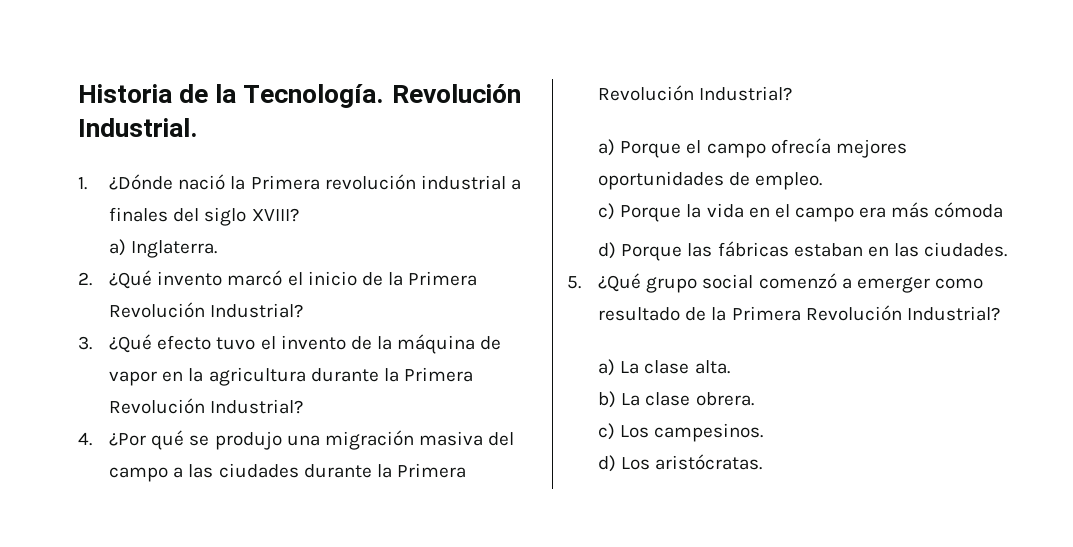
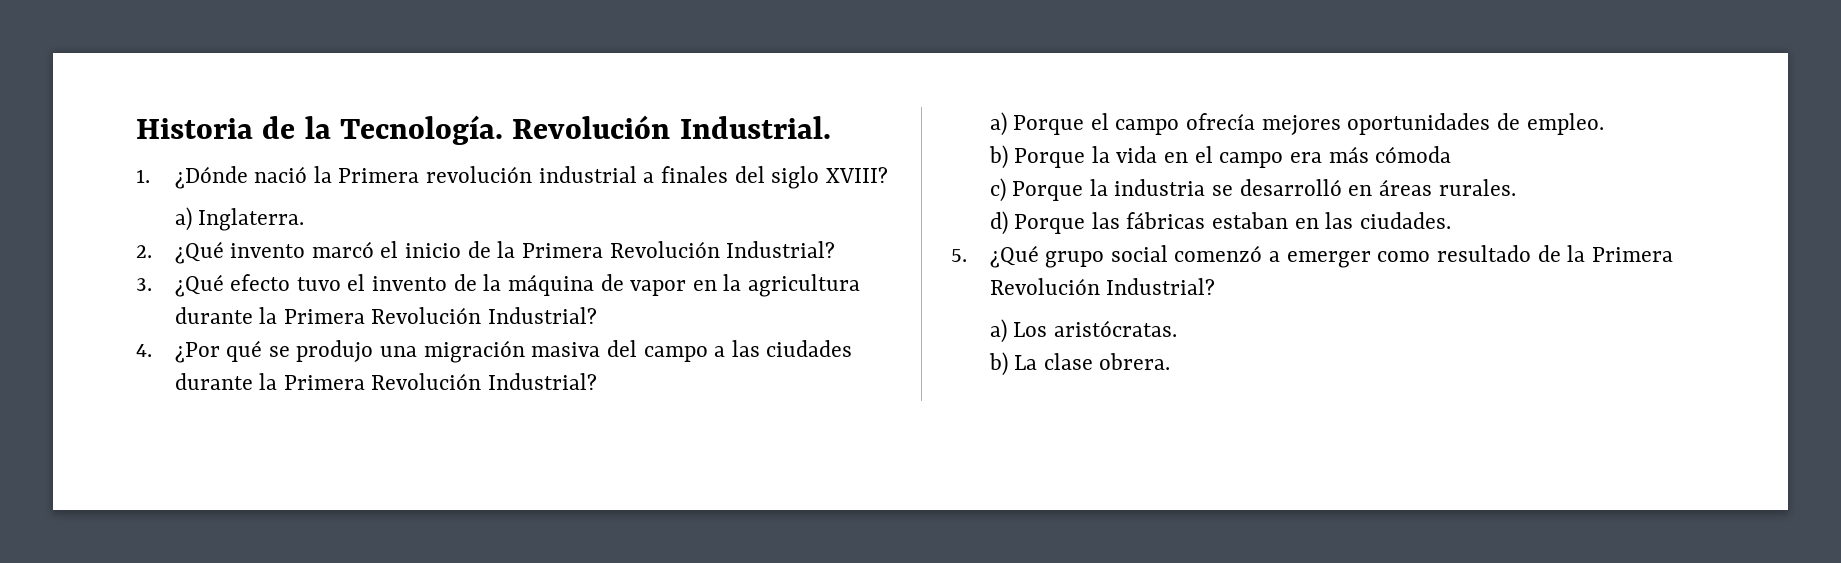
- c) Porque la vida en el campo era más cómoda
+ b) Porque la vida en el campo era más cómoda
+ c) Porque la industria se desarrolló en áreas rurales.
- a) La clase alta.
+ a) Los aristócratas.
- c) Los campesinos.
- d) Los aristócratas.

